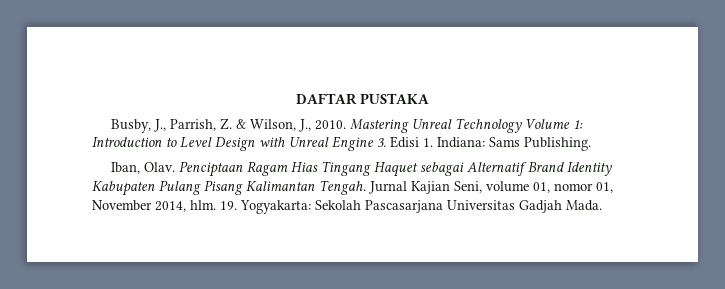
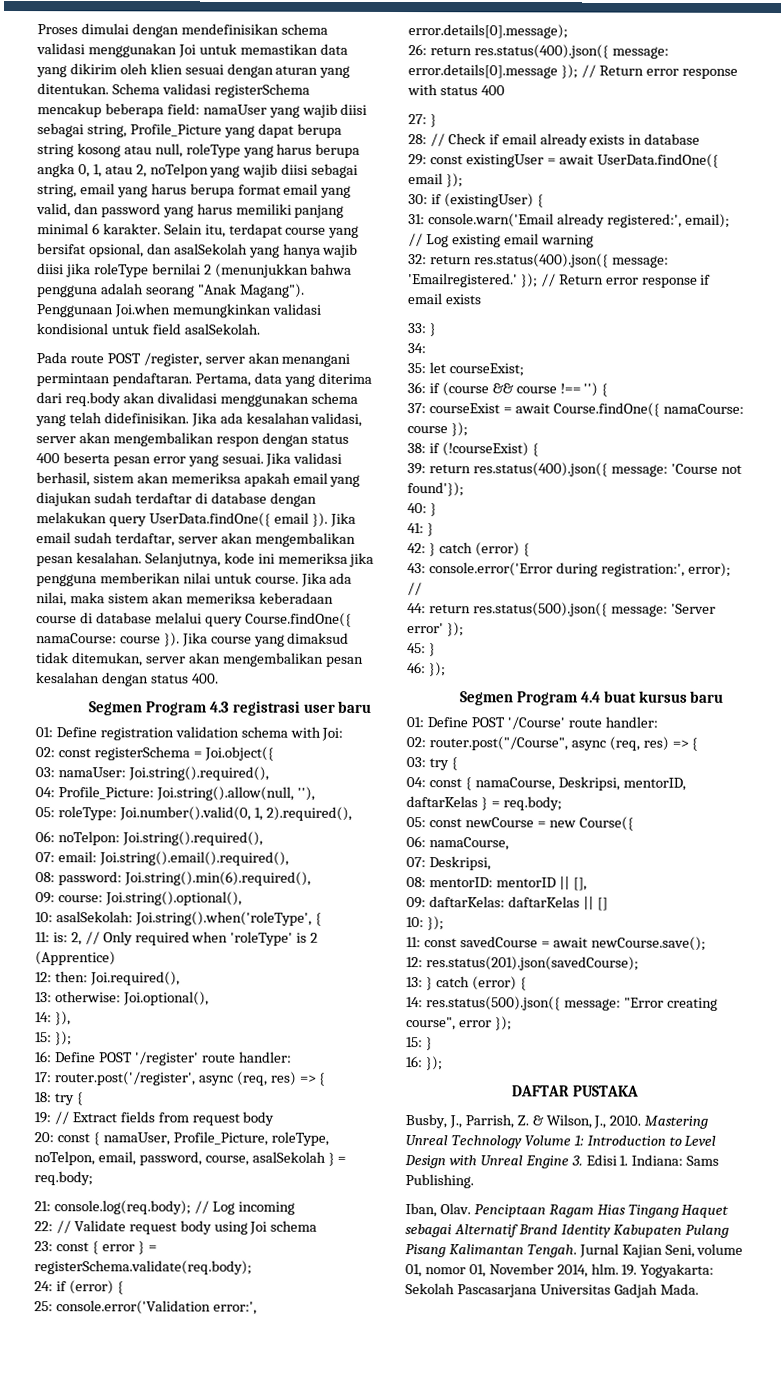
+ Proses dimulai dengan mendefinisikan schema validasi menggunakan Joi untuk memastikan data yang dikirim oleh klien sesuai dengan aturan yang ditentukan. Schema validasi registerSchema mencakup beberapa field: namaUser yang wajib diisi sebagai string, Profile_Picture yang dapat berupa string kosong atau null, roleType yang harus berupa angka 0, 1, atau 2, noTelpon yang wajib diisi sebagai string, email yang harus berupa format email yang valid, dan password yang harus memiliki panjang minimal 6 karakter. Selain itu, terdapat course yang bersifat opsional, dan asalSekolah yang hanya wajib diisi jika roleType bernilai 2 (menunjukkan bahwa pengguna adalah seorang "Anak Magang"). Penggunaan Joi.when memungkinkan validasi kondisional untuk field asalSekolah.
+ Pada route POST /register, server akan menangani permintaan pendaftaran. Pertama, data yang diterima dari req.body akan divalidasi menggunakan schema yang telah didefinisikan. Jika ada kesalahan validasi, server akan mengembalikan respon dengan status 400 beserta pesan error yang sesuai. Jika validasi berhasil, sistem akan memeriksa apakah email yang diajukan sudah terdaftar di database dengan melakukan query UserData.findOne({ email }). Jika email sudah terdaftar, server akan mengembalikan pesan kesalahan. Selanjutnya, kode ini memeriksa jika pengguna memberikan nilai untuk course. Jika ada nilai, maka sistem akan memeriksa keberadaan course di database melalui query Course.findOne({ namaCourse: course }). Jika course yang dimaksud tidak ditemukan, server akan mengembalikan pesan kesalahan dengan status 400.
+ Segmen Program 4.3 registrasi user baru
+ 01: Define registration validation schema with Joi:
+ 02: const registerSchema = Joi.object({
+ 03: namaUser: Joi.string().required(),
+ 04: Profile_Picture: Joi.string().allow(null, ''),
+ 05: roleType: Joi.number().valid(0, 1, 2).required(),
+ 06: noTelpon: Joi.string().required(),
+ 07: email: Joi.string().email().required(),
+ 08: password: Joi.string().min(6).required(),
+ 09: course: Joi.string().optional(),
+ 10: asalSekolah: Joi.string().when('roleType', {
+ 11: is: 2, // Only required when 'roleType' is 2 (Apprentice)
+ 12: then: Joi.required(),
+ 13: otherwise: Joi.optional(),
+ 14: }),
+ 15: });
+ 16: Define POST '/register' route handler:
+ 17: router.post('/register', async (req, res) => {
+ 18: try {
+ 19: // Extract fields from request body
+ 20: const { namaUser, Profile_Picture, roleType, noTelpon, email, password, course, asalSekolah } = req.body;
+ 21: console.log(req.body); // Log incoming
+ 22: // Validate request body using Joi schema
+ 23: const { error } = registerSchema.validate(req.body);
+ 24: if (error) {
+ 25: console.error('Validation error:', error.details[0].message);
+ 26: return res.status(400).json({ message: error.details[0].message }); // Return error response with status 400
+ 27: }
+ 28: // Check if email already exists in database
+ 29: const existingUser = await UserData.findOne({ email });
+ 30: if (existingUser) {
+ 31: console.warn('Email already registered:', email); // Log existing email warning
+ 32: return res.status(400).json({ message: 'Emailregistered.' }); // Return error response if email exists
+ 33: }
+ 34:
+ 35: let courseExist;
+ 36: if (course && course !== '') {
+ 37: courseExist = await Course.findOne({ namaCourse: course });
+ 38: if (!courseExist) {
+ 39: return res.status(400).json({ message: 'Course not found'});
+ 40: }
+ 41: }
+ 42: } catch (error) {
+ 43: console.error('Error during registration:', error); //
+ 44: return res.status(500).json({ message: 'Server error' });
+ 45: }
+ 46: });
+ Segmen Program 4.4 buat kursus baru
+ 01: Define POST '/Course' route handler:
+ 02: router.post("/Course", async (req, res) => {
+ 03: try {
+ 04: const { namaCourse, Deskripsi, mentorID, daftarKelas } = req.body;
+ 05: const newCourse = new Course({
+ 06: namaCourse,
+ 07: Deskripsi,
+ 08: mentorID: mentorID || [],
+ 09: daftarKelas: daftarKelas || []
+ 10: });
+ 11: const savedCourse = await newCourse.save();
+ 12: res.status(201).json(savedCourse);
+ 13: } catch (error) {
+ 14: res.status(500).json({ message: "Error creating course", error });
+ 15: }
+ 16: });

